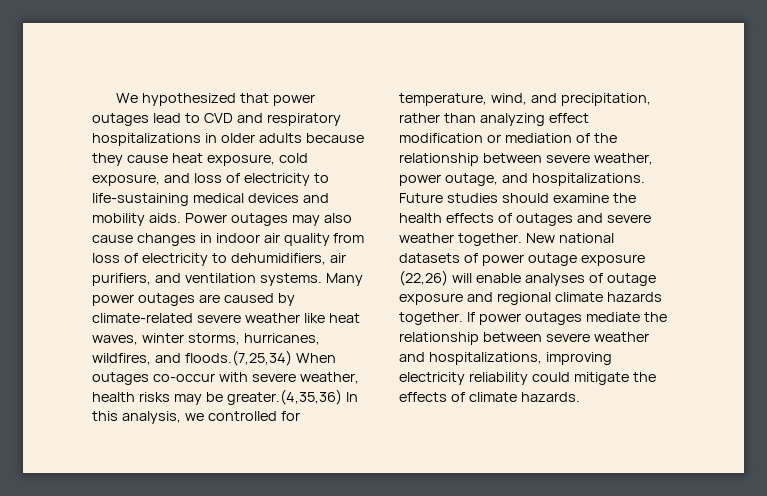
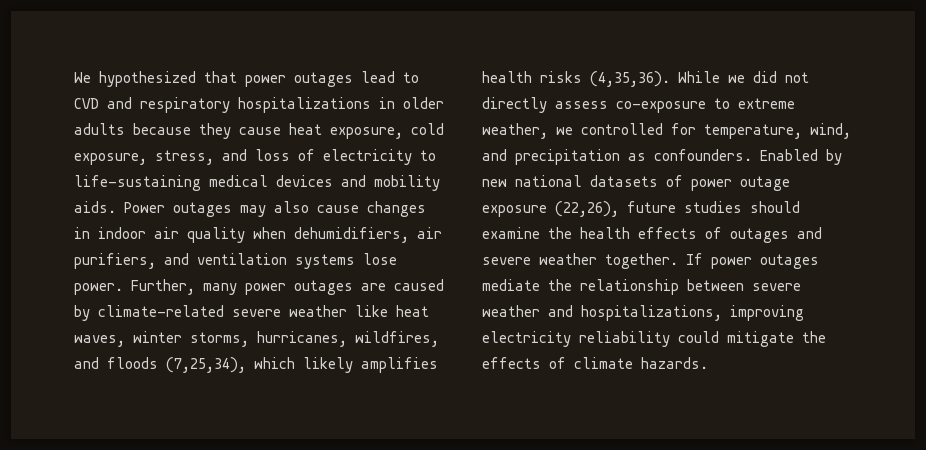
- We hypothesized that power outages lead to CVD and respiratory hospitalizations in older adults because they cause heat exposure, cold exposure, and loss of electricity to life-sustaining medical devices and mobility aids.
+ We hypothesized that power outages lead to CVD and respiratory hospitalizations in older adults because they cause heat exposure, cold exposure, stress, and loss of electricity to life-sustaining medical devices and mobility aids.
- Power outages may also cause changes in indoor air quality from loss of electricity to dehumidifiers, air purifiers, and ventilation systems. Many power outages are caused by climate-related severe weather like heat waves, winter storms, hurricanes, wildfires, and floods.(7,25,34) When outages co-occur with severe weather, health risks may be greater.(4,35,36) In this analysis, we controlled for temperature, wind, and precipitation, rather than analyzing effect modification or mediation of the relationship between severe weather, power outage, and hospitalizations. Future studies should examine the health effects of outages and severe weather together.
+ Power outages may also cause changes in indoor air quality when dehumidifiers, air purifiers, and ventilation systems lose power. Further, many power outages are caused by climate-related severe weather like heat waves, winter storms, hurricanes, wildfires, and floods (7,25,34), which likely amplifies health risks (4,35,36). While we did not directly assess co-exposure to extreme weather, we controlled for temperature, wind, and precipitation as confounders. Enabled by new national datasets of power outage exposure (22,26), future studies should examine the health effects of outages and severe weather together.
- New national datasets of power outage exposure (22,26) will enable analyses of outage exposure and regional climate hazards together.

